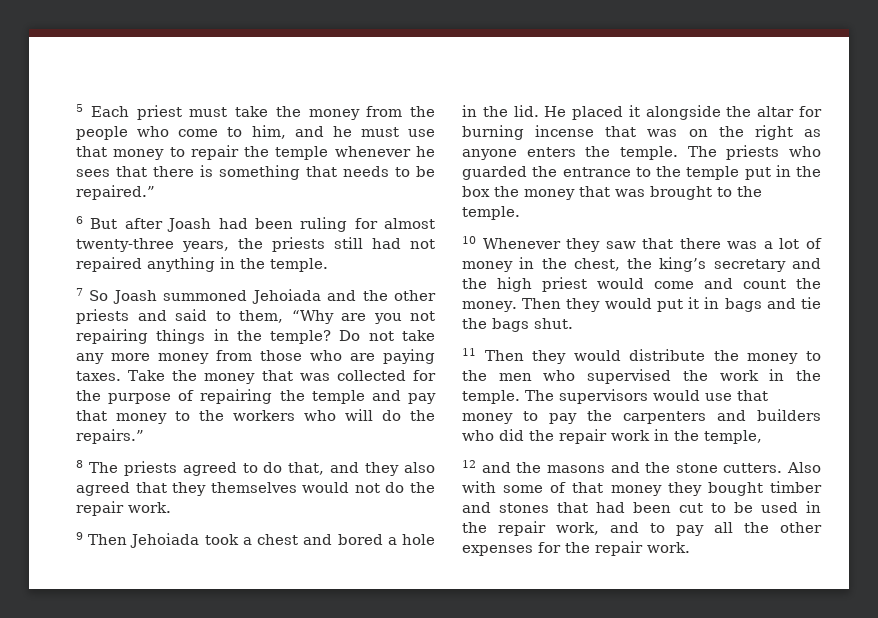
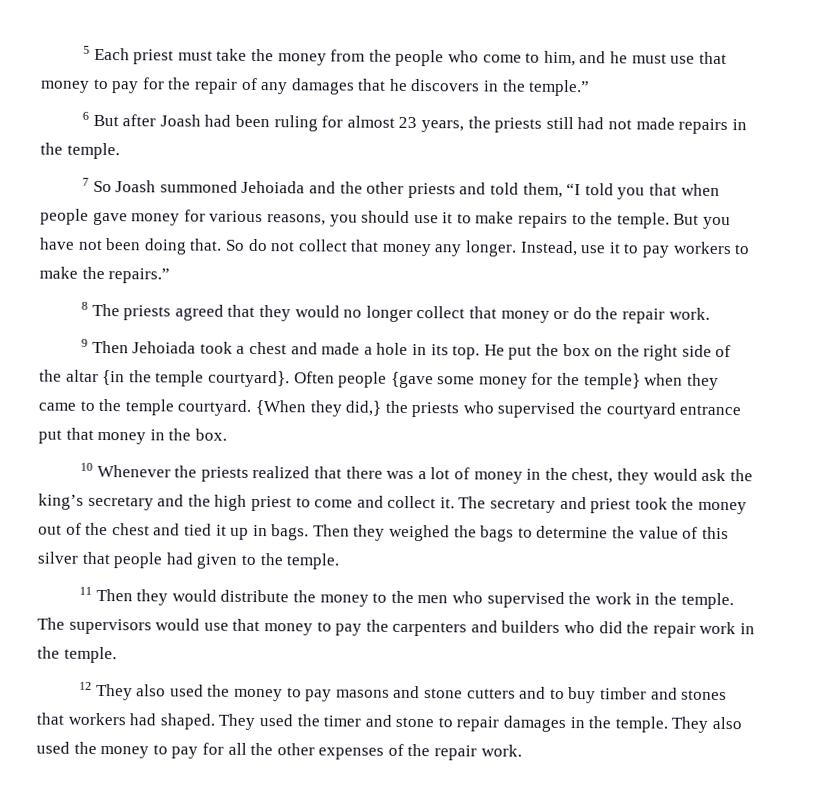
- 5 Each priest must take the money from the people who come to him, and he must use that money to repair the temple whenever he sees that there is something that needs to be repaired.”
+ 5 Each priest must take the money from the people who come to him, and he must use that money to pay for the repair of any damages that he discovers in the temple.”
- 6 But after Joash had been ruling for almost twenty-three years, the priests still had not repaired anything in the temple.
+ 6 But after Joash had been ruling for almost 23 years, the priests still had not made repairs in the temple.
- 7 So Joash summoned Jehoiada and the other priests and said to them, “Why are you not repairing things in the temple? Do not take any more money from those who are paying taxes. Take the money that was collected for the purpose of repairing the temple and pay that money to the workers who will do the repairs.”
+ 7 So Joash summoned Jehoiada and the other priests and told them, “I told you that when people gave money for various reasons, you should use it to make repairs to the temple. But you have not been doing that. So do not collect that money any longer. Instead, use it to pay workers to make the repairs.”
- 8 The priests agreed to do that, and they also agreed that they themselves would not do the repair work.
+ 8 The priests agreed that they would no longer collect that money or do the repair work.
- 9 Then Jehoiada took a chest and bored a hole in the lid. He placed it alongside the altar for burning incense that was on the right as anyone enters the temple. The priests who guarded the entrance to the temple put in the box the money that was brought to the temple.
+ 9 Then Jehoiada took a chest and made a hole in its top. He put the box on the right side of the altar {in the temple courtyard}. Often people {gave some money for the temple} when they came to the temple courtyard. {When they did,} the priests who supervised the courtyard entrance put that money in the box.
- 10 Whenever they saw that there was a lot of money in the chest, the king’s secretary and the high priest would come and count the money. Then they would put it in bags and tie the bags shut.
+ 10 Whenever the priests realized that there was a lot of money in the chest, they would ask the king’s secretary and the high priest to come and collect it. The secretary and priest took the money out of the chest and tied it up in bags. Then they weighed the bags to determine the value of this silver that people had given to the temple.
- The supervisors would use that money to pay the carpenters and builders who did the repair work in the temple,
+ The supervisors would use that money to pay the carpenters and builders who did the repair work in the temple.
- 12 and the masons and the stone cutters. Also with some of that money they bought timber and stones that had been cut to be used in the repair work, and to pay all the other expenses for the repair work.
+ 12 They also used the money to pay masons and stone cutters and to buy timber and stones that workers had shaped. They used the timer and stone to repair damages in the temple. They also used the money to pay for all the other expenses of the repair work.

